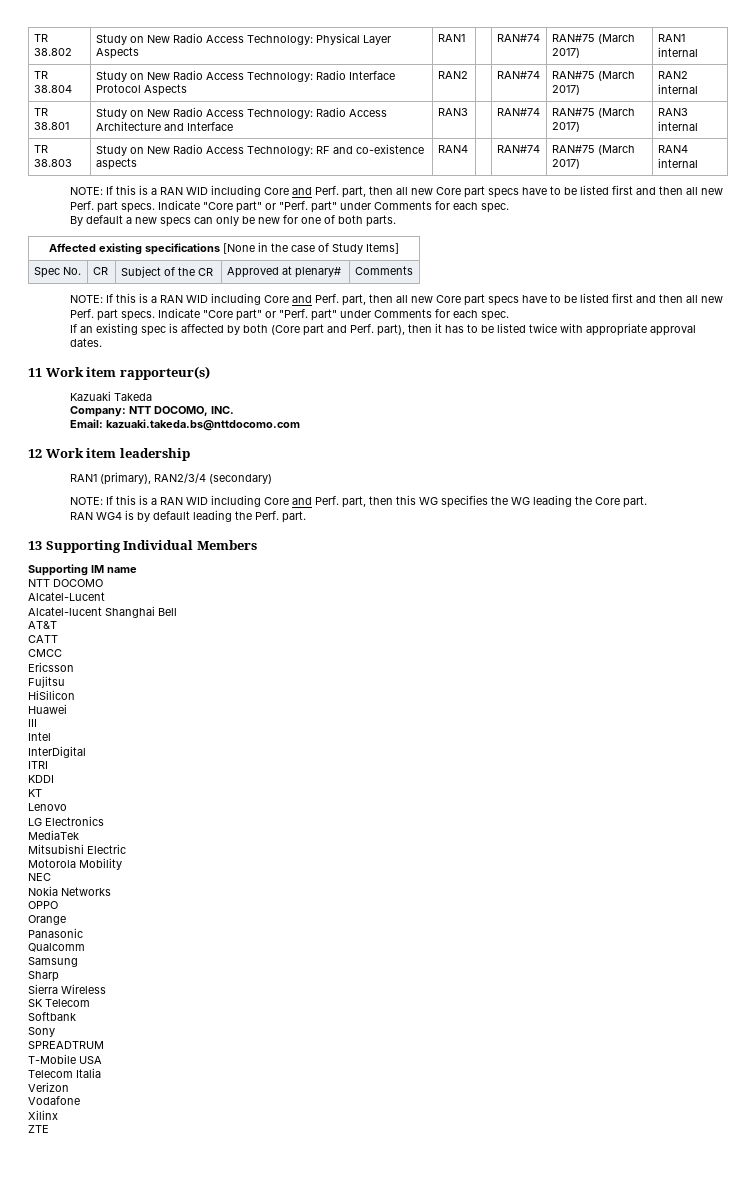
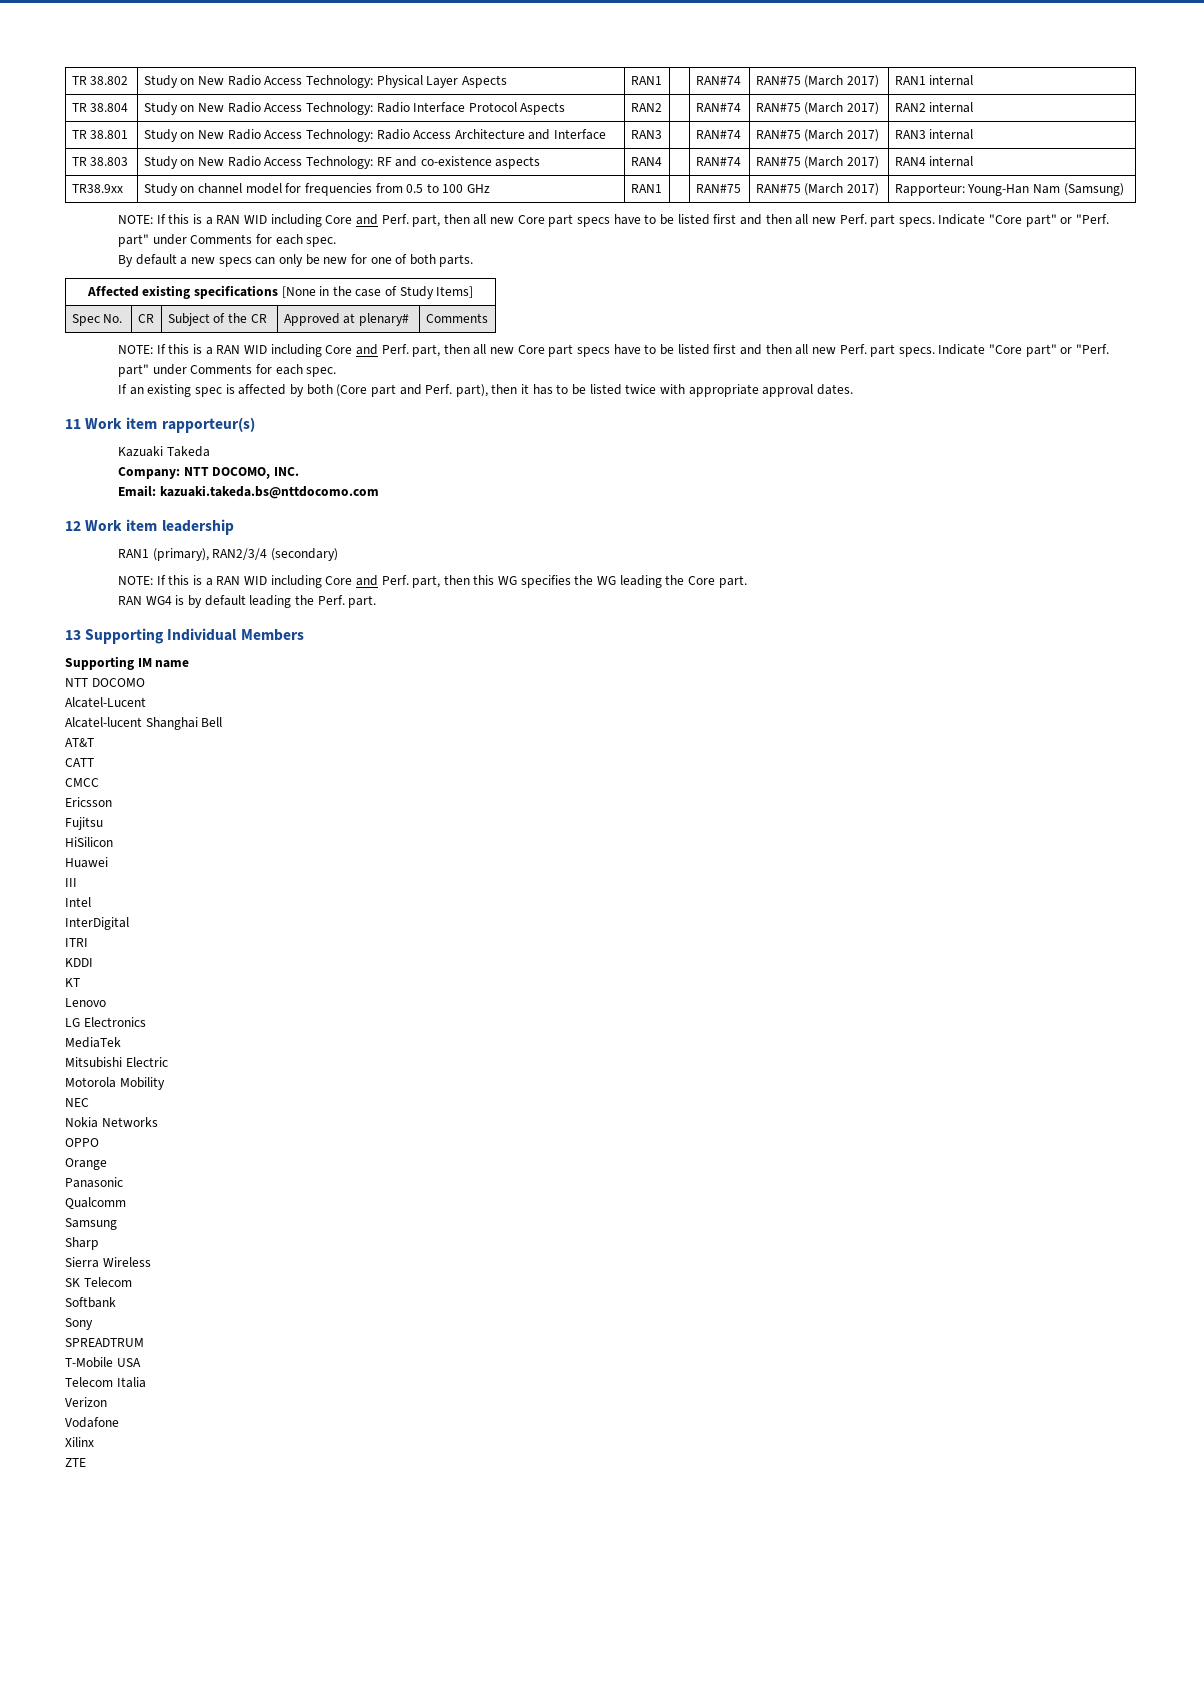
+ TR38.9xx | Study on channel model for frequencies from 0.5 to 100 GHz | RAN1 | | RAN#75 | RAN#75 (March 2017) | Rapporteur: Young-Han Nam (Samsung)

